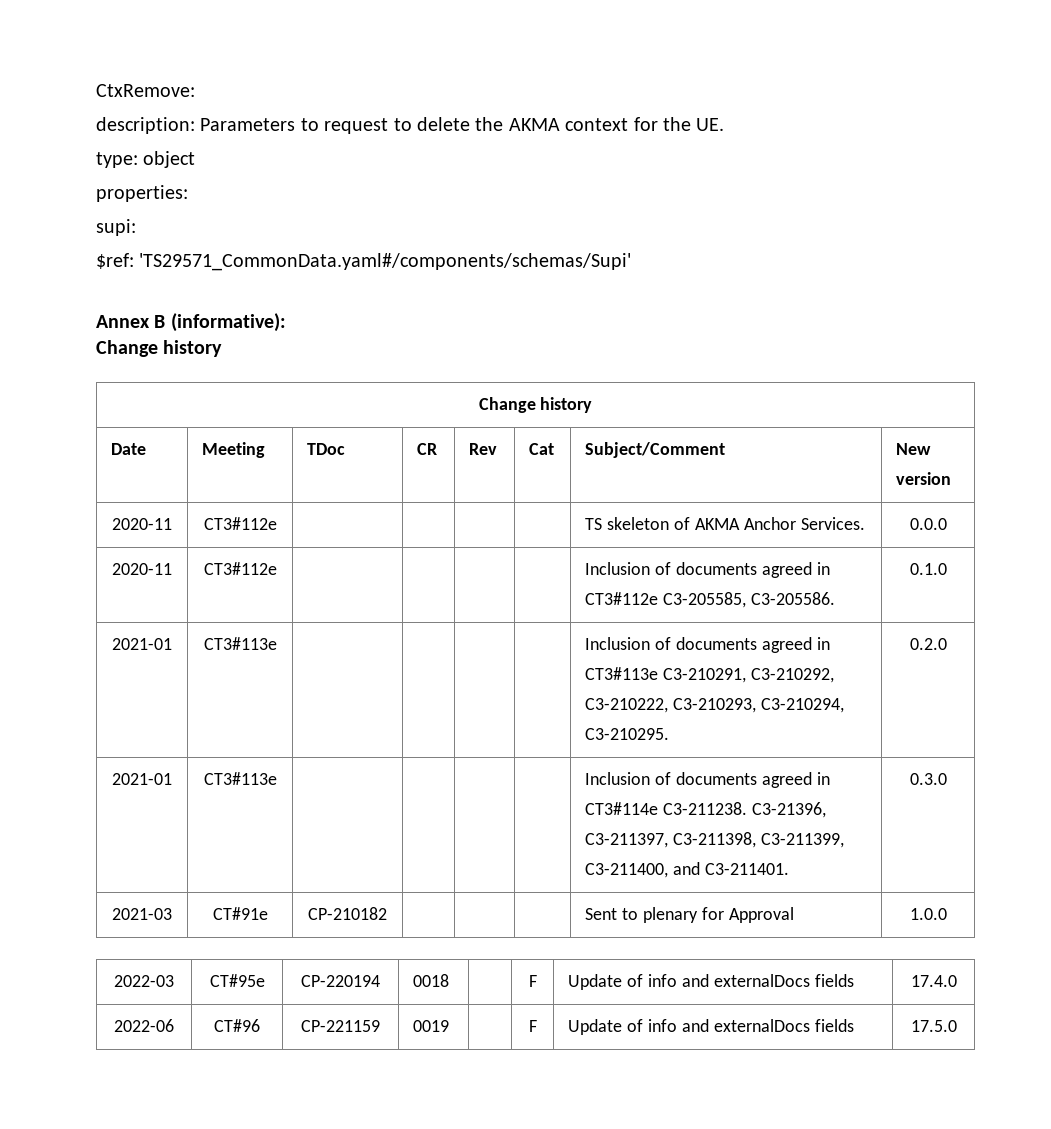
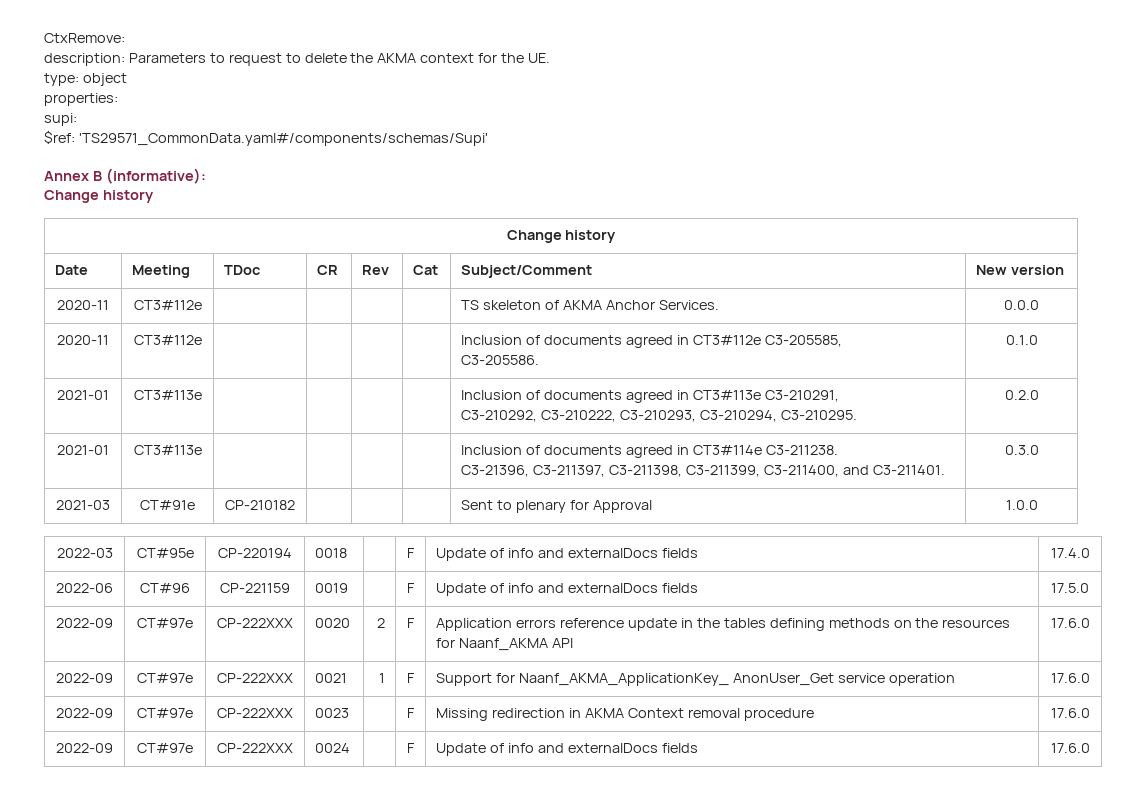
- 2020-11 | CT3#112e | | | | | Inclusion of documents agreed in CT3#112e C3-205585, C3-205586. | 0.1.0
+ 2020-11 | CT3#112e | | | | | Inclusion of documents agreed in CT3#112e C3-205585,
+ C3-205586. | 0.1.0
- 2021-01 | CT3#113e | | | | | Inclusion of documents agreed in CT3#113e C3-210291, C3-210292, C3-210222, C3-210293, C3-210294, C3-210295. | 0.2.0
+ 2021-01 | CT3#113e | | | | | Inclusion of documents agreed in CT3#113e C3-210291,
+ C3-210292, C3-210222, C3-210293, C3-210294, C3-210295. | 0.2.0
- 2021-01 | CT3#113e | | | | | Inclusion of documents agreed in CT3#114e C3-211238. C3-21396, C3-211397, C3-211398, C3-211399, C3-211400, and C3-211401. | 0.3.0
+ 2021-01 | CT3#113e | | | | | Inclusion of documents agreed in CT3#114e C3-211238.
+ C3-21396, C3-211397, C3-211398, C3-211399, C3-211400, and C3-211401. | 0.3.0
+ 2022-09 | CT#97e | CP-222XXX | 0020 | 2 | F | Application errors reference update in the tables defining methods on the resources for Naanf_AKMA API | 17.6.0
+ 2022-09 | CT#97e | CP-222XXX | 0021 | 1 | F | Support for Naanf_AKMA_ApplicationKey_ AnonUser_Get service operation | 17.6.0
+ 2022-09 | CT#97e | CP-222XXX | 0023 | | F | Missing redirection in AKMA Context removal procedure | 17.6.0
+ 2022-09 | CT#97e | CP-222XXX | 0024 | | F | Update of info and externalDocs fields | 17.6.0

